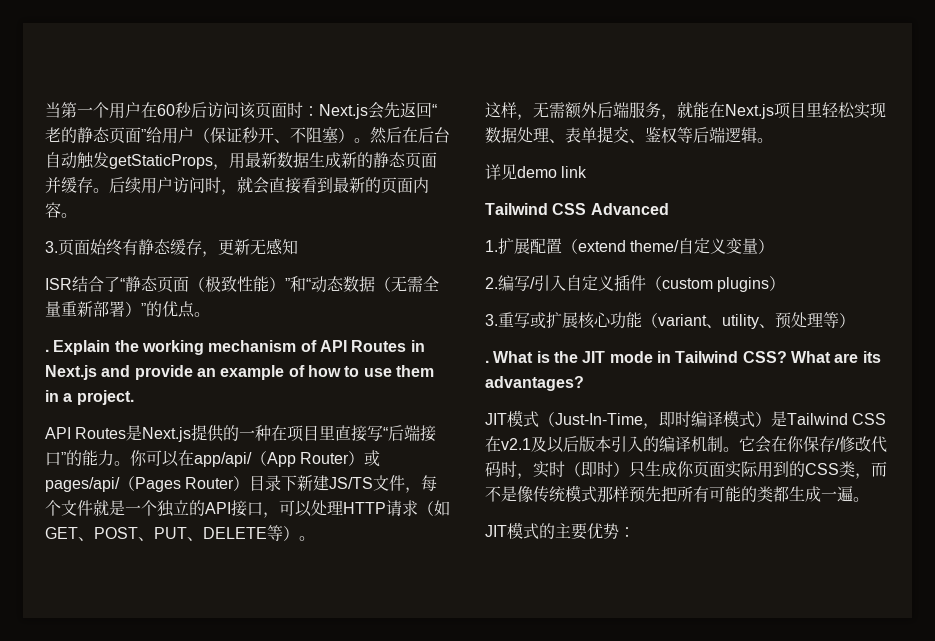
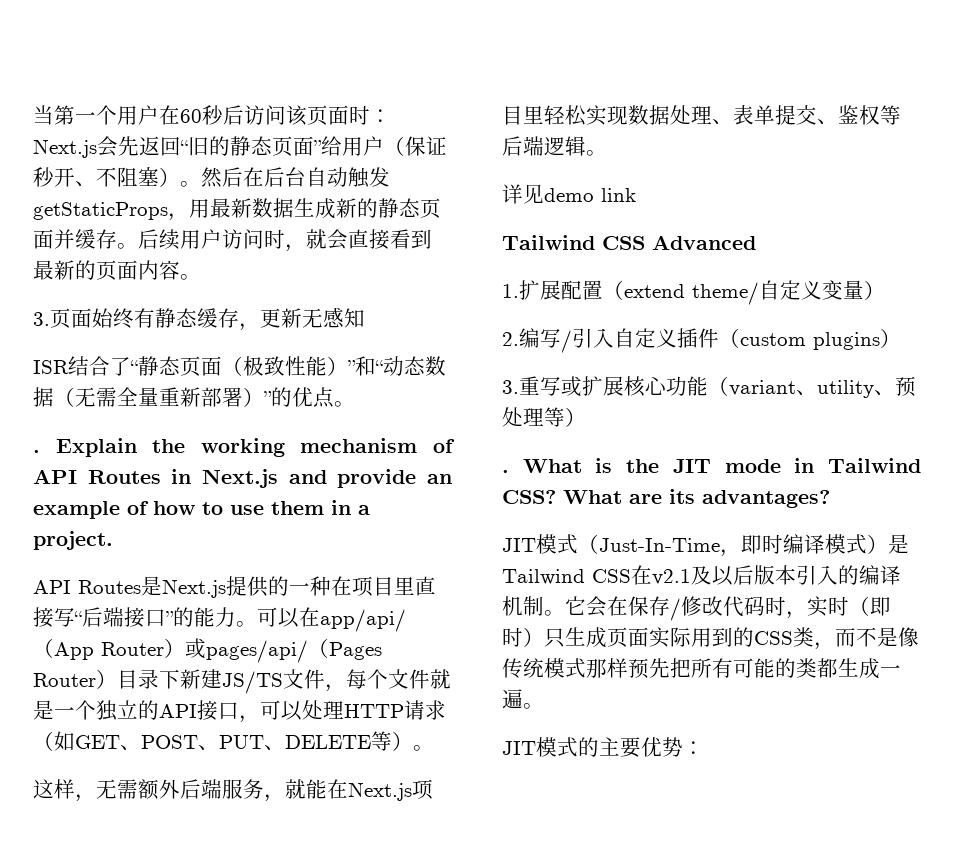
- 当第一个用户在60秒后访问该页面时：Next.js会先返回“老的静态页面”给用户（保证秒开、不阻塞）。
+ 当第一个用户在60秒后访问该页面时：Next.js会先返回“旧的静态页面”给用户（保证秒开、不阻塞）。
- 你可以在app/api/（App Router）或pages/api/（Pages Router）目录下新建JS/TS文件，每个文件就是一个独立的API接口，可以处理HTTP请求（如GET、POST、PUT、DELETE等）。
+ 可以在app/api/（App Router）或pages/api/（Pages Router）目录下新建JS/TS文件，每个文件就是一个独立的API接口，可以处理HTTP请求（如GET、POST、PUT、DELETE等）。
- 它会在你保存/修改代码时，实时（即时）只生成你页面实际用到的CSS类，而不是像传统模式那样预先把所有可能的类都生成一遍。
+ 它会在保存/修改代码时，实时（即时）只生成页面实际用到的CSS类，而不是像传统模式那样预先把所有可能的类都生成一遍。

